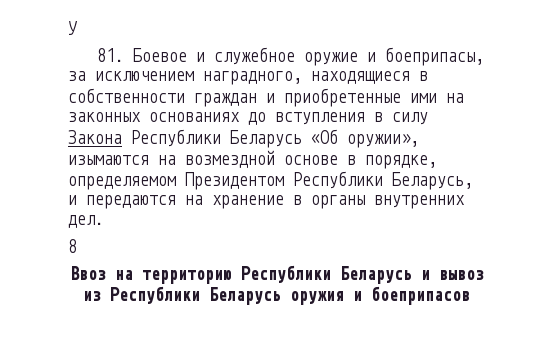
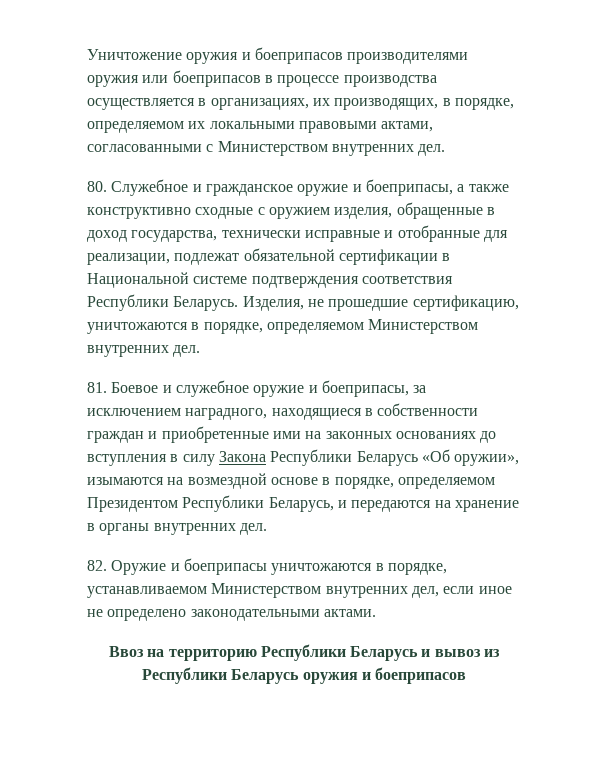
- У
+ Уничтожение оружия и боеприпасов производителями оружия или боеприпасов в процессе производства осуществляется в организациях, их производящих, в порядке, определяемом их локальными правовыми актами, согласованными с Министерством внутренних дел.
+ 80. Служебное и гражданское оружие и боеприпасы, а также конструктивно сходные с оружием изделия, обращенные в доход государства, технически исправные и отобранные для реализации, подлежат обязательной сертификации в Национальной системе подтверждения соответствия Республики Беларусь. Изделия, не прошедшие сертификацию, уничтожаются в порядке, определяемом Министерством внутренних дел.
- 8
+ 82. Оружие и боеприпасы уничтожаются в порядке, устанавливаемом Министерством внутренних дел, если иное не определено законодательными актами.

